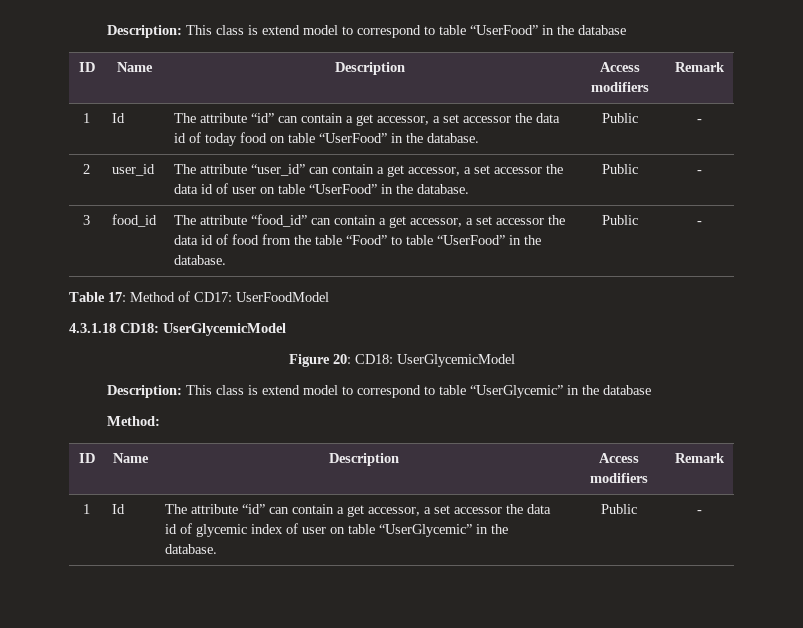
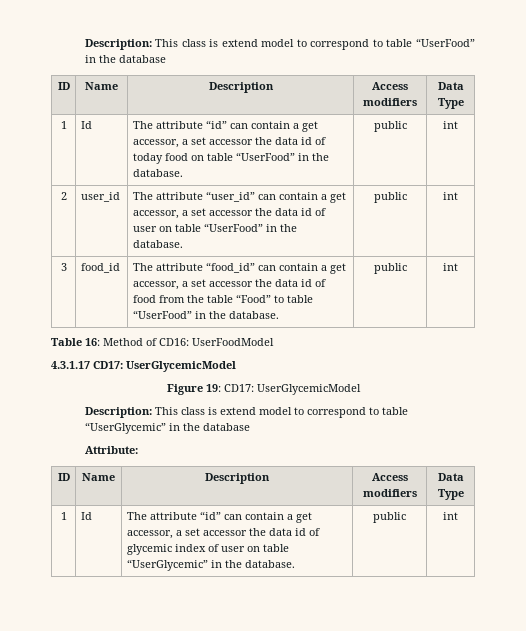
  Description: This class is extend model to correspond to table “UserFood” in the database
- ID | Name | Description | Access modifiers | Remark
+ ID | Name | Description | Access modifiers | Data Type
- 1 | Id | The attribute “id” can contain a get accessor, a set accessor the data id of today food on table “UserFood” in the database. | Public | -
+ 1 | Id | The attribute “id” can contain a get accessor, a set accessor the data id of today food on table “UserFood” in the database. | public | int
- 2 | user_id | The attribute “user_id” can contain a get accessor, a set accessor the data id of user on table “UserFood” in the database. | Public | -
+ 2 | user_id | The attribute “user_id” can contain a get accessor, a set accessor the data id of user on table “UserFood” in the database. | public | int
- 3 | food_id | The attribute “food_id” can contain a get accessor, a set accessor the data id of food from the table “Food” to table “UserFood” in the database. | Public | -
+ 3 | food_id | The attribute “food_id” can contain a get accessor, a set accessor the data id of food from the table “Food” to table “UserFood” in the database. | public | int
- Table 17: Method of CD17: UserFoodModel
+ Table 16: Method of CD16: UserFoodModel
- 4.3.1.18 CD18: UserGlycemicModel
+ 4.3.1.17 CD17: UserGlycemicModel
- Figure 20: CD18: UserGlycemicModel
+ Figure 19: CD17: UserGlycemicModel
- Method:
- ID | Name | Description | Access modifiers | Remark
+ Attribute:
+ ID | Name | Description | Access modifiers | Data Type
- 1 | Id | The attribute “id” can contain a get accessor, a set accessor the data id of glycemic index of user on table “UserGlycemic” in the database. | Public | -
+ 1 | Id | The attribute “id” can contain a get accessor, a set accessor the data id of glycemic index of user on table “UserGlycemic” in the database. | public | int

